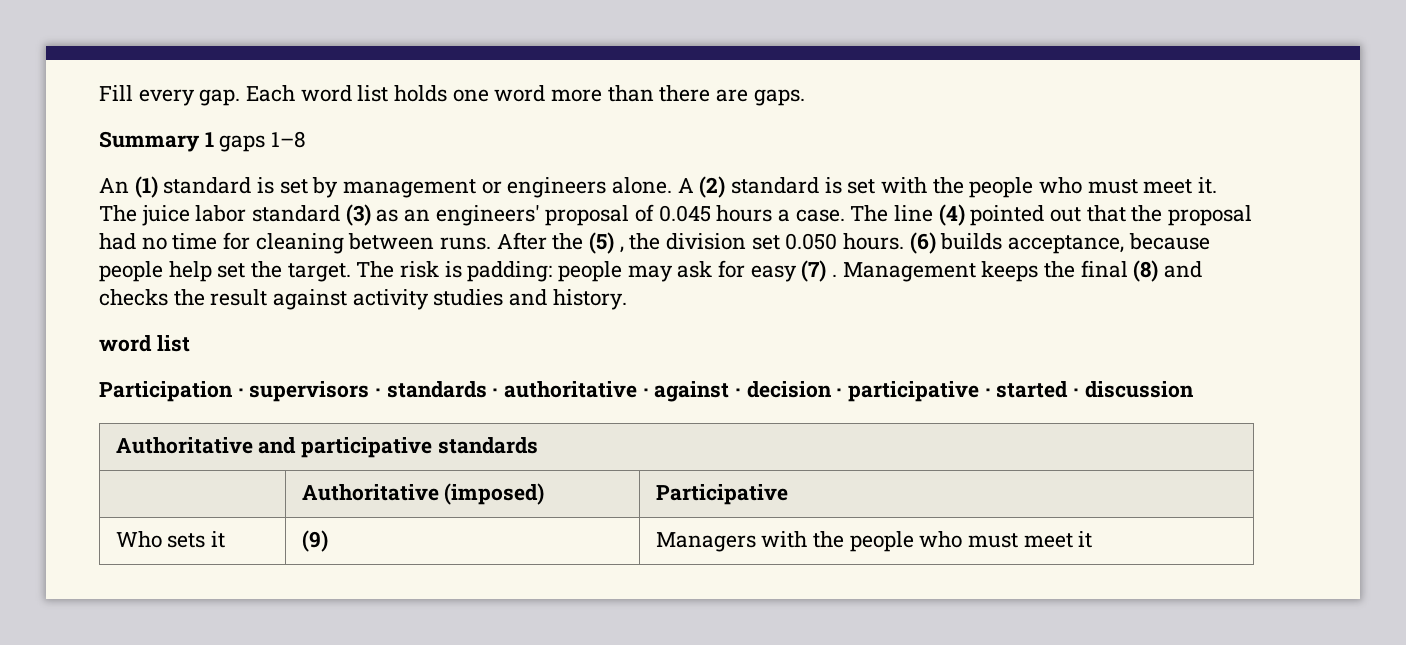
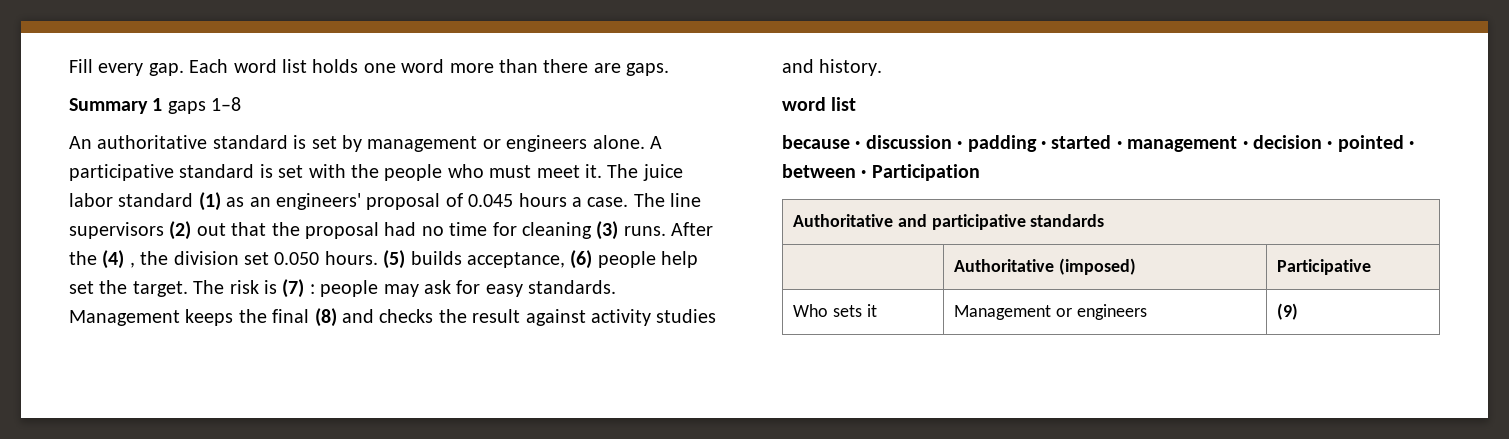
- An (1) standard is set by management or engineers alone.
+ An authoritative standard is set by management or engineers alone.
- A (2) standard is set with the people who must meet it.
+ A participative standard is set with the people who must meet it.
- The juice labor standard (3) as an engineers' proposal of 0.045 hours a case.
+ The juice labor standard (1) as an engineers' proposal of 0.045 hours a case.
- The line (4) pointed out that the proposal had no time for cleaning between runs.
+ The line supervisors (2) out that the proposal had no time for cleaning (3) runs.
- After the (5) , the division set 0.050 hours.
+ After the (4) , the division set 0.050 hours.
- (6) builds acceptance, because people help set the target.
+ (5) builds acceptance, (6) people help set the target.
- The risk is padding: people may ask for easy (7) .
+ The risk is (7) : people may ask for easy standards.
- Participation · supervisors · standards · authoritative · against · decision · participative · started · discussion
+ because · discussion · padding · started · management · decision · pointed · between · Participation
- Who sets it | (9) | Managers with the people who must meet it
+ Who sets it | Management or engineers | (9)

